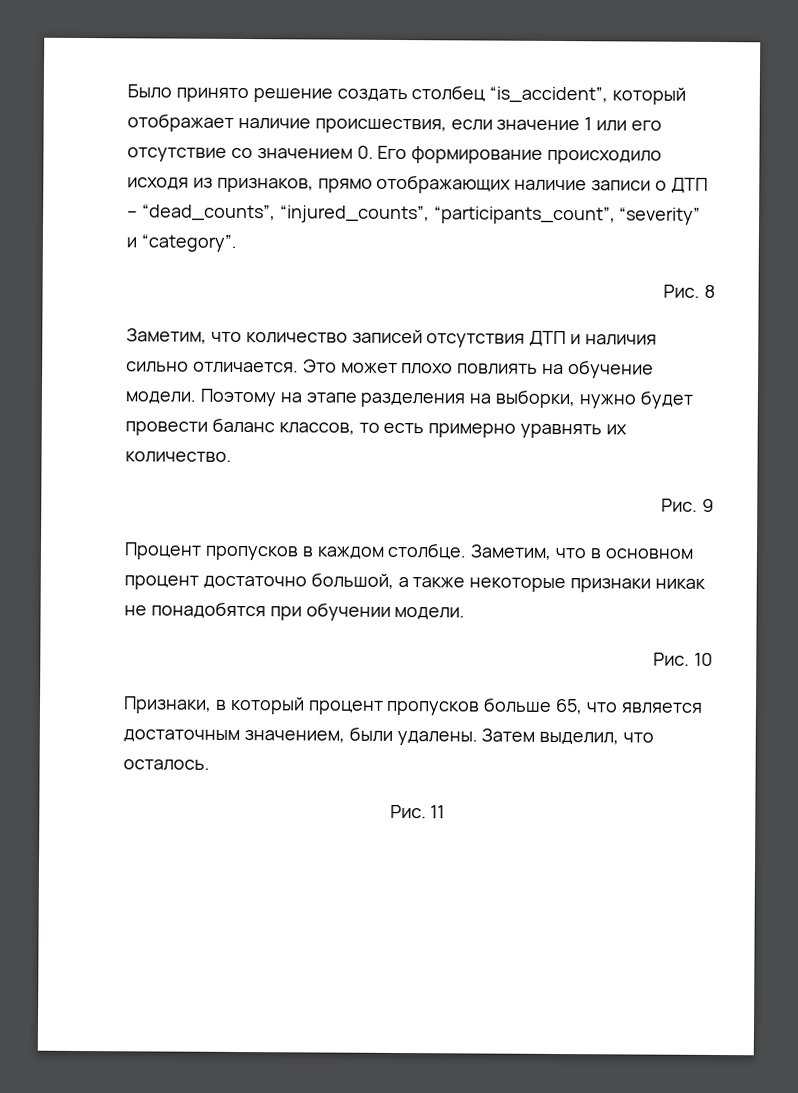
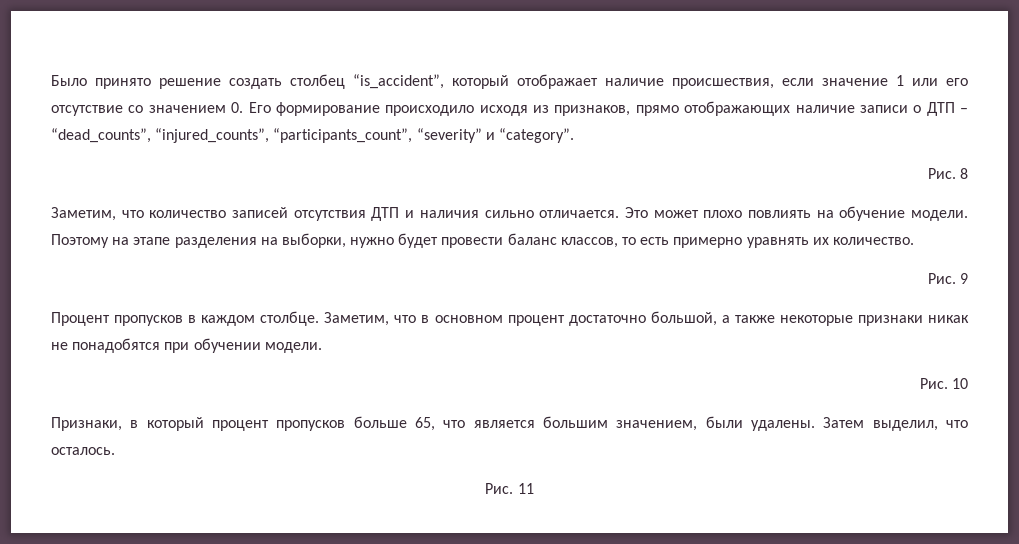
- Признаки, в который процент пропусков больше 65, что является достаточным значением, были удалены.
+ Признаки, в который процент пропусков больше 65, что является большим значением, были удалены.

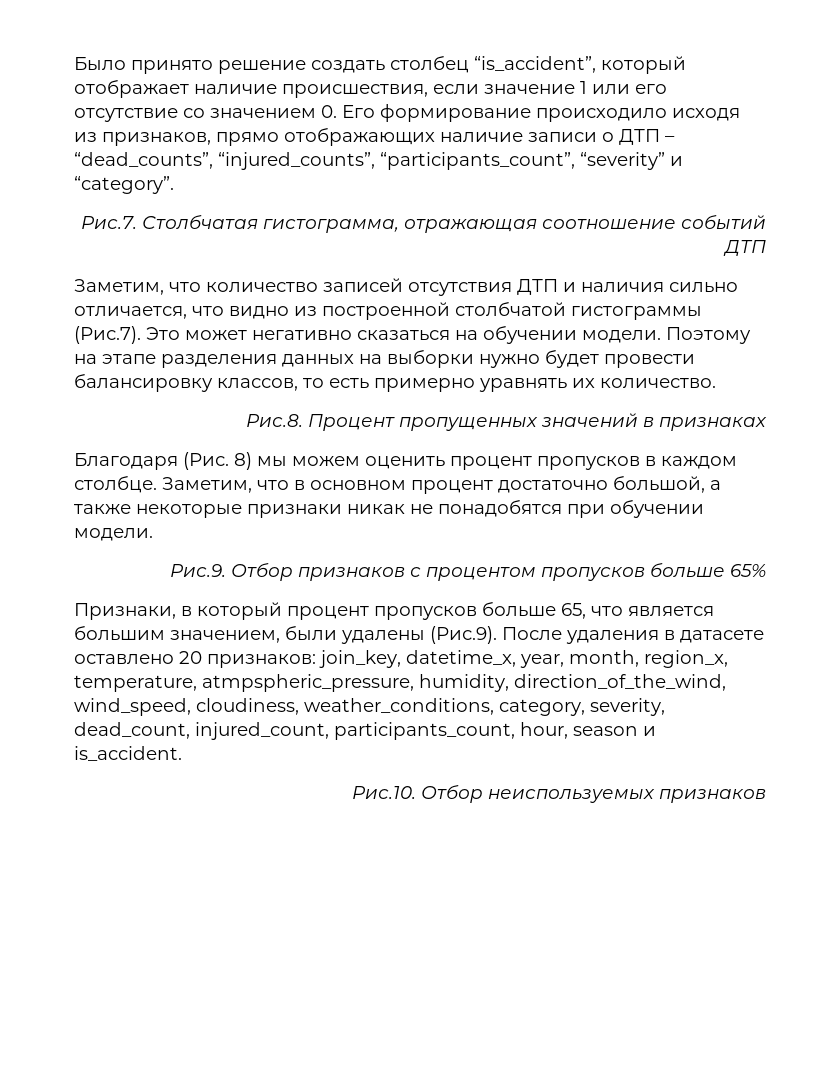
- Рис. 8
+ Рис.7. Столбчатая гистограмма, отражающая соотношение событий ДТП
- Заметим, что количество записей отсутствия ДТП и наличия сильно отличается. Это может плохо повлиять на обучение модели.
+ Заметим, что количество записей отсутствия ДТП и наличия сильно отличается, что видно из построенной столбчатой гистограммы (Рис.7). Это может негативно сказаться на обучении модели.
- Поэтому на этапе разделения на выборки, нужно будет провести баланс классов, то есть примерно уравнять их количество.
+ Поэтому на этапе разделения данных на выборки нужно будет провести балансировку классов, то есть примерно уравнять их количество.
- Рис. 9
- Процент пропусков в каждом столбце.
+ Рис.8. Процент пропущенных значений в признаках
+ Благодаря (Рис. 8) мы можем оценить процент пропусков в каждом столбце.
- Рис. 10
+ Рис.9. Отбор признаков с процентом пропусков больше 65%
- Признаки, в который процент пропусков больше 65, что является большим значением, были удалены. Затем выделил, что осталось.
- Рис. 11
+ Признаки, в который процент пропусков больше 65, что является большим значением, были удалены (Рис.9). После удаления в датасете оставлено 20 признаков: join_key, datetime_x, year, month, region_x, temperature, atmpspheric_pressure, humidity, direction_of_the_wind, wind_speed, cloudiness, weather_conditions, category, severity, dead_count, injured_count, participants_count, hour, season и is_accident.
+ Рис.10. Отбор неиспользуемых признаков

